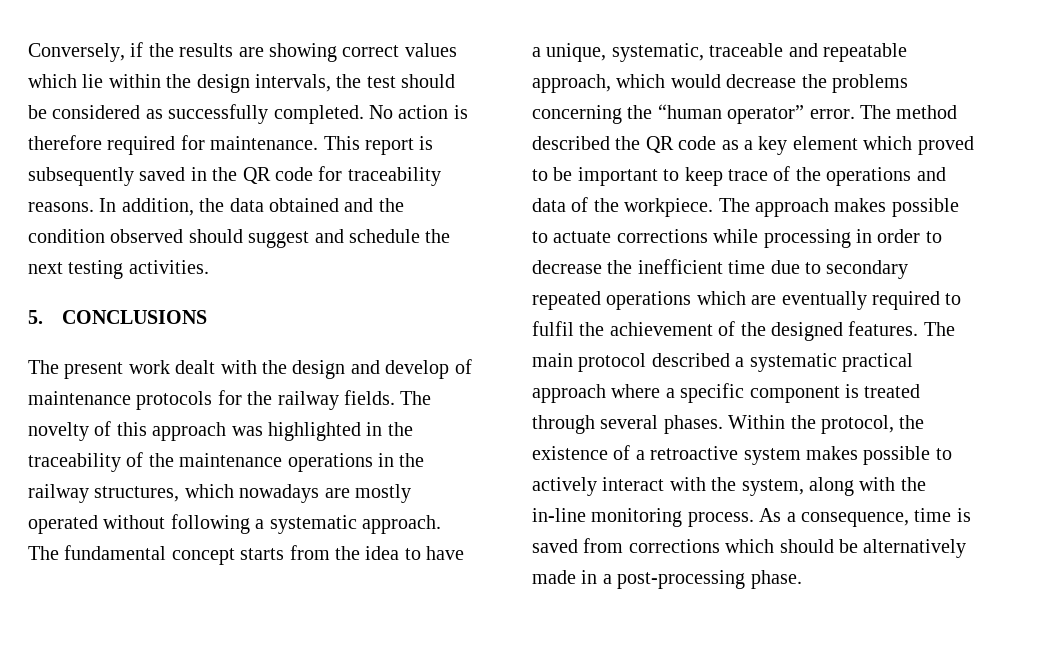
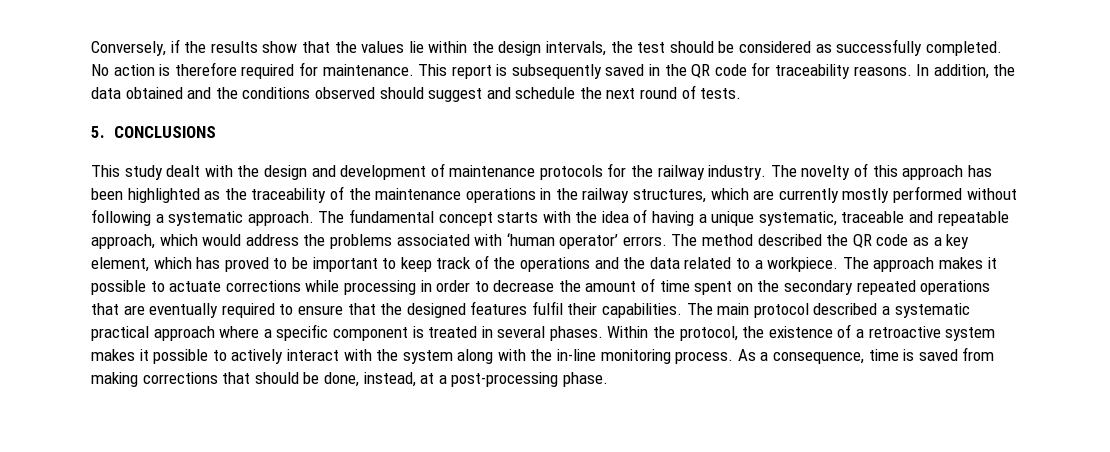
- Conversely, if the results are showing correct values which lie within the design intervals, the test should be considered as successfully completed.
+ Conversely, if the results show that the values lie within the design intervals, the test should be considered as successfully completed.
- In addition, the data obtained and the condition observed should suggest and schedule the next testing activities.
+ In addition, the data obtained and the conditions observed should suggest and schedule the next round of tests.
- The present work dealt with the design and develop of maintenance protocols for the railway fields.
+ This study dealt with the design and development of maintenance protocols for the railway industry.
- The novelty of this approach was highlighted in the traceability of the maintenance operations in the railway structures, which nowadays are mostly operated without following a systematic approach.
+ The novelty of this approach has been highlighted as the traceability of the maintenance operations in the railway structures, which are currently mostly performed without following a systematic approach.
- The fundamental concept starts from the idea to have a unique, systematic, traceable and repeatable approach, which would decrease the problems concerning the “human operator” error.
+ The fundamental concept starts with the idea of having a unique systematic, traceable and repeatable approach, which would address the problems associated with ‘human operator’ errors.
- The method described the QR code as a key element which proved to be important to keep trace of the operations and data of the workpiece.
+ The method described the QR code as a key element, which has proved to be important to keep track of the operations and the data related to a workpiece.
- The approach makes possible to actuate corrections while processing in order to decrease the inefficient time due to secondary repeated operations which are eventually required to fulfil the achievement of the designed features.
+ The approach makes it possible to actuate corrections while processing in order to decrease the amount of time spent on the secondary repeated operations that are eventually required to ensure that the designed features fulfil their capabilities.
- The main protocol described a systematic practical approach where a specific component is treated through several phases.
+ The main protocol described a systematic practical approach where a specific component is treated in several phases.
- Within the protocol, the existence of a retroactive system makes possible to actively interact with the system, along with the in-line monitoring process.
+ Within the protocol, the existence of a retroactive system makes it possible to actively interact with the system along with the in-line monitoring process.
- As a consequence, time is saved from corrections which should be alternatively made in a post-processing phase.
+ As a consequence, time is saved from making corrections that should be done, instead, at a post-processing phase.

